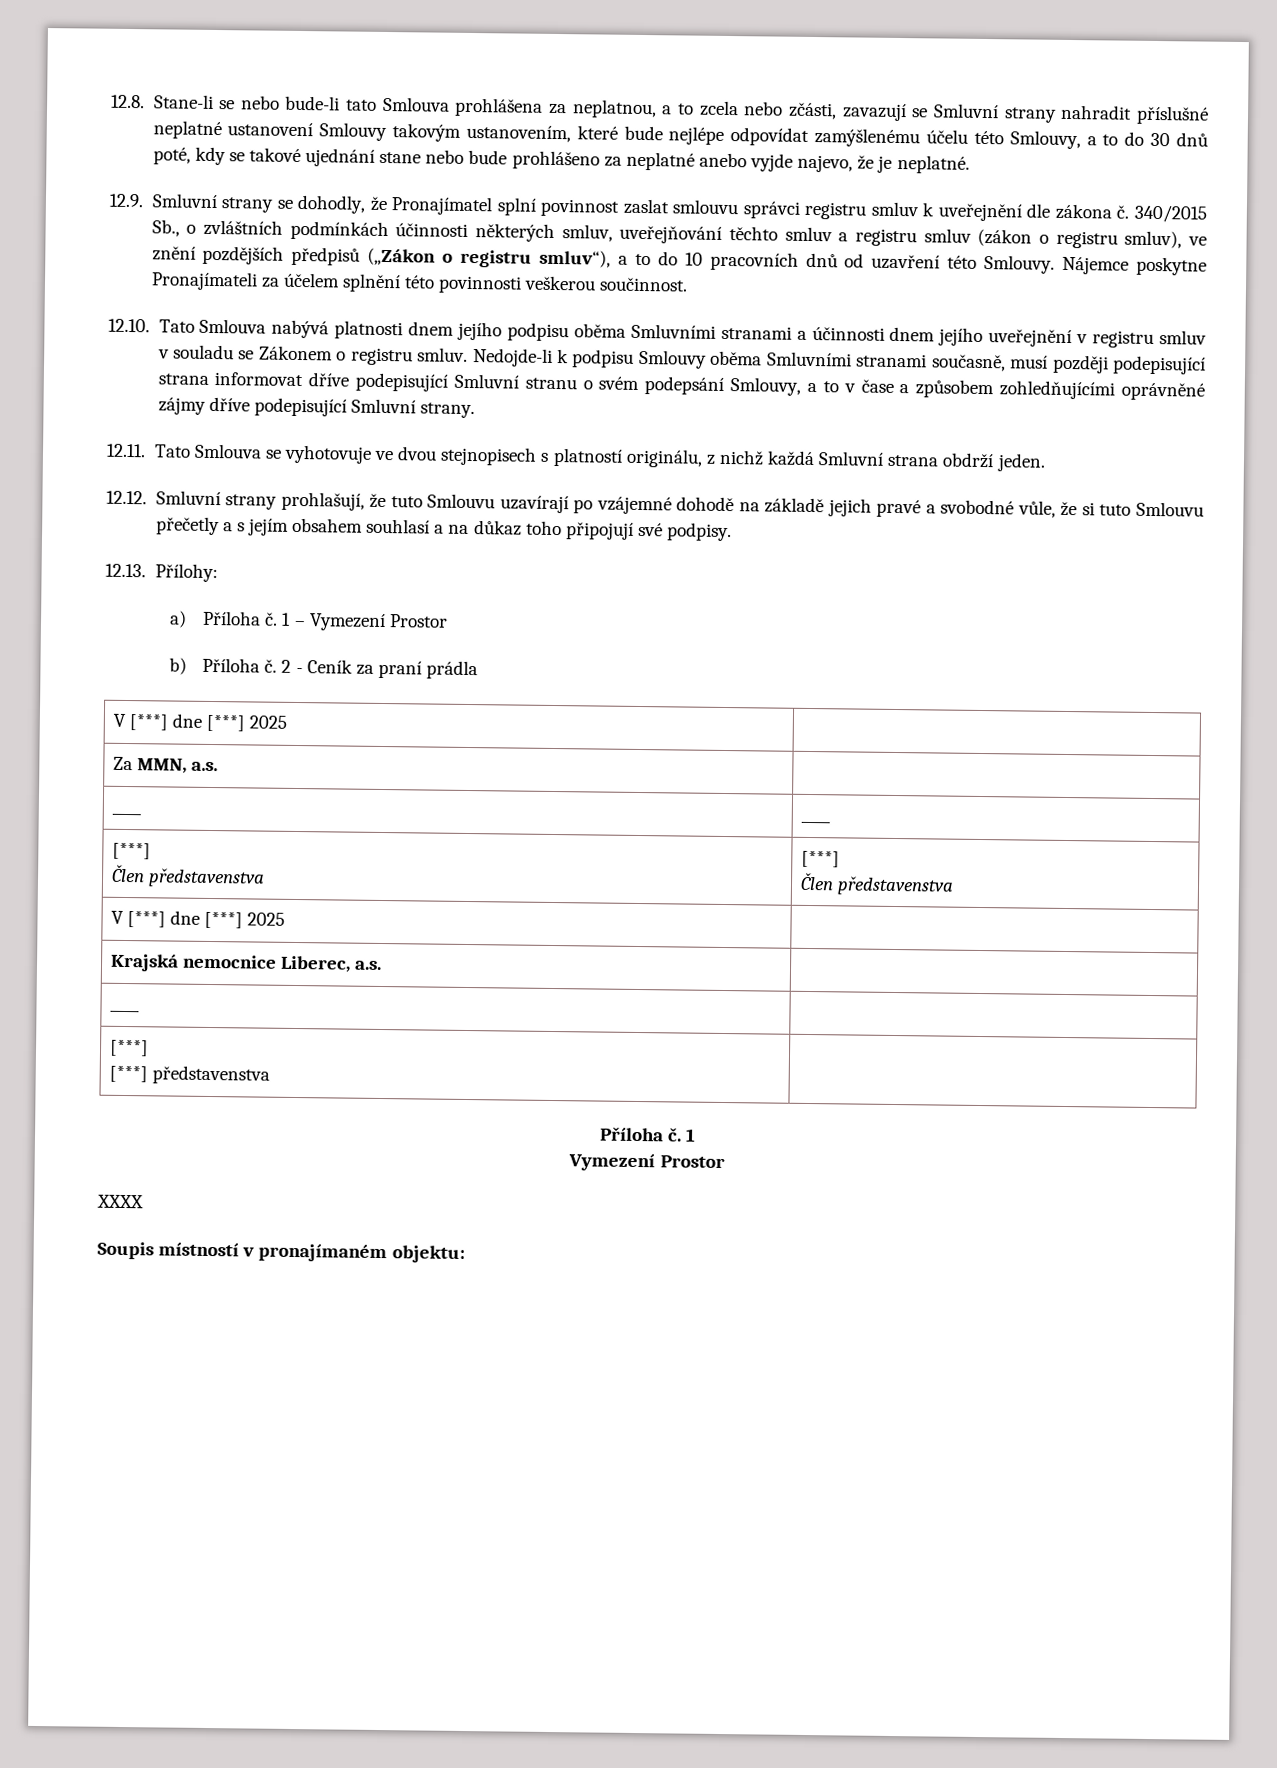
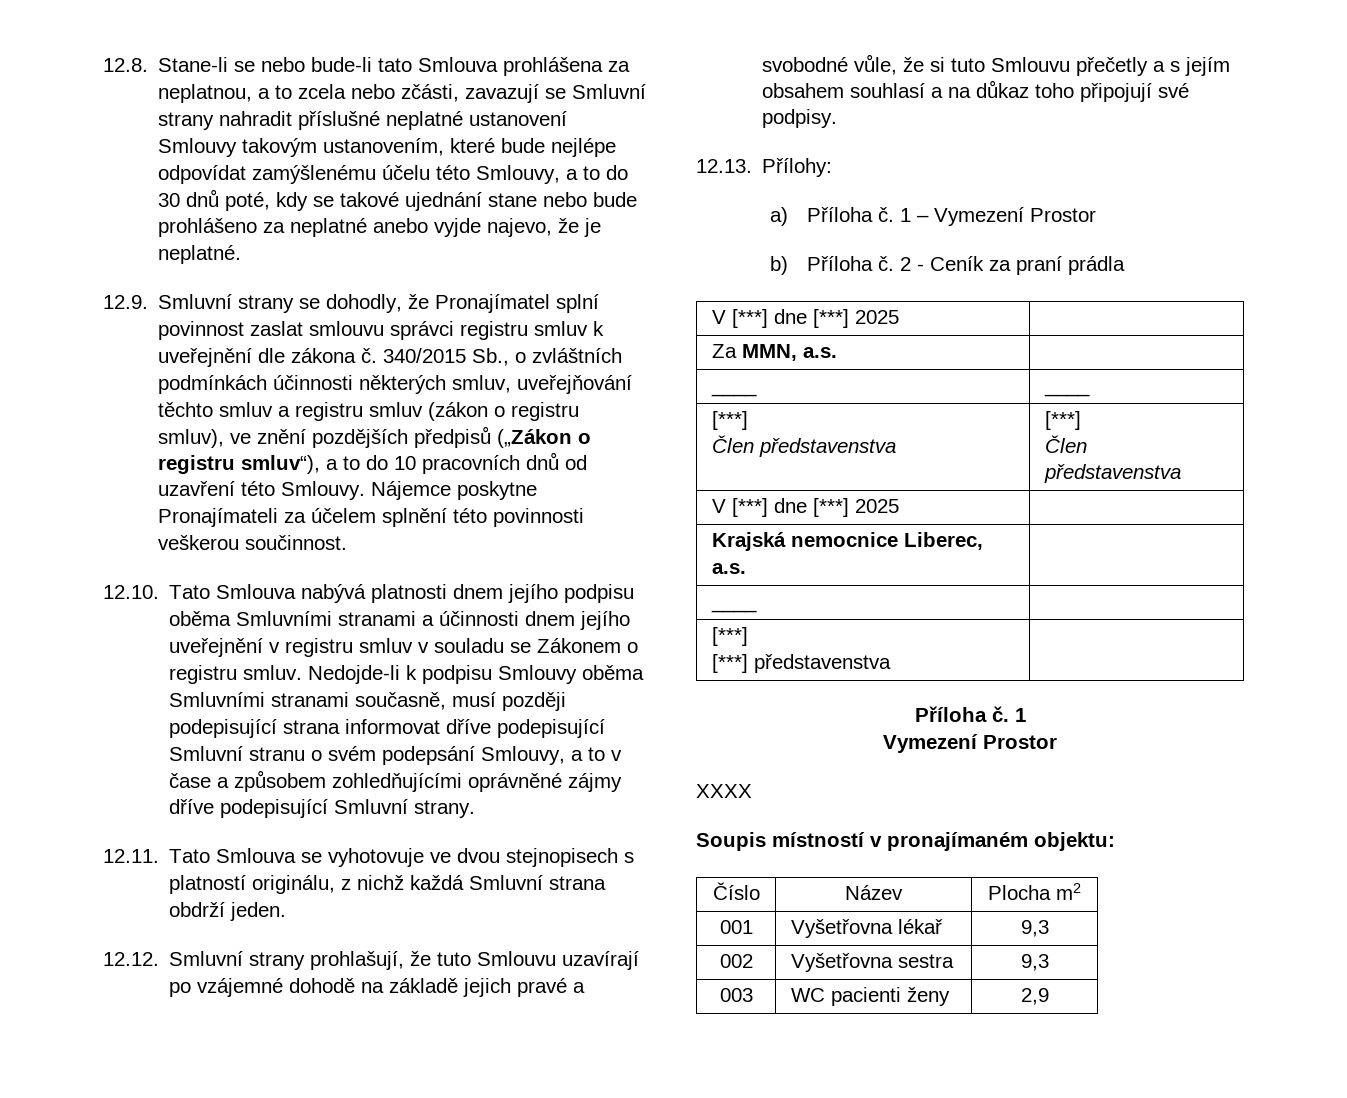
+ Číslo | Název | Plocha m2
+ 001 | Vyšetřovna lékař | 9,3
+ 002 | Vyšetřovna sestra | 9,3
+ 003 | WC pacienti ženy | 2,9

